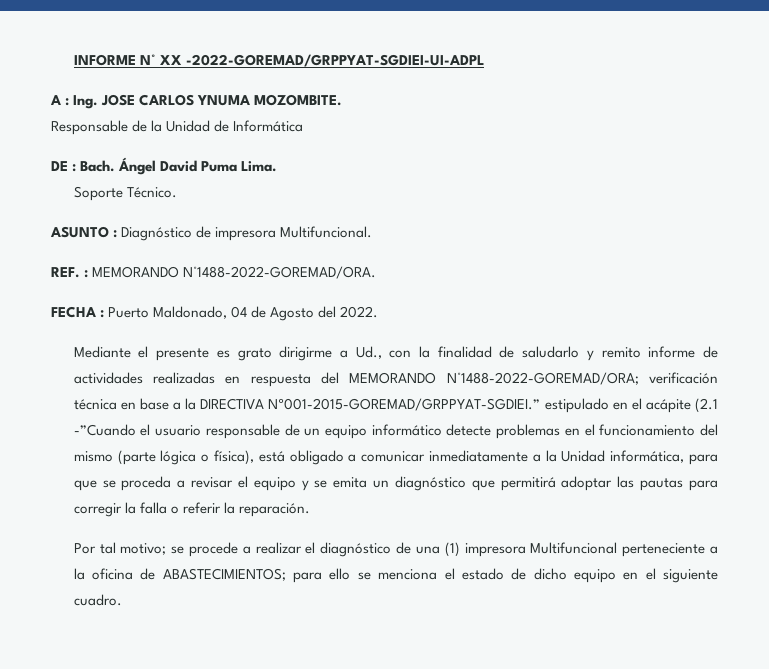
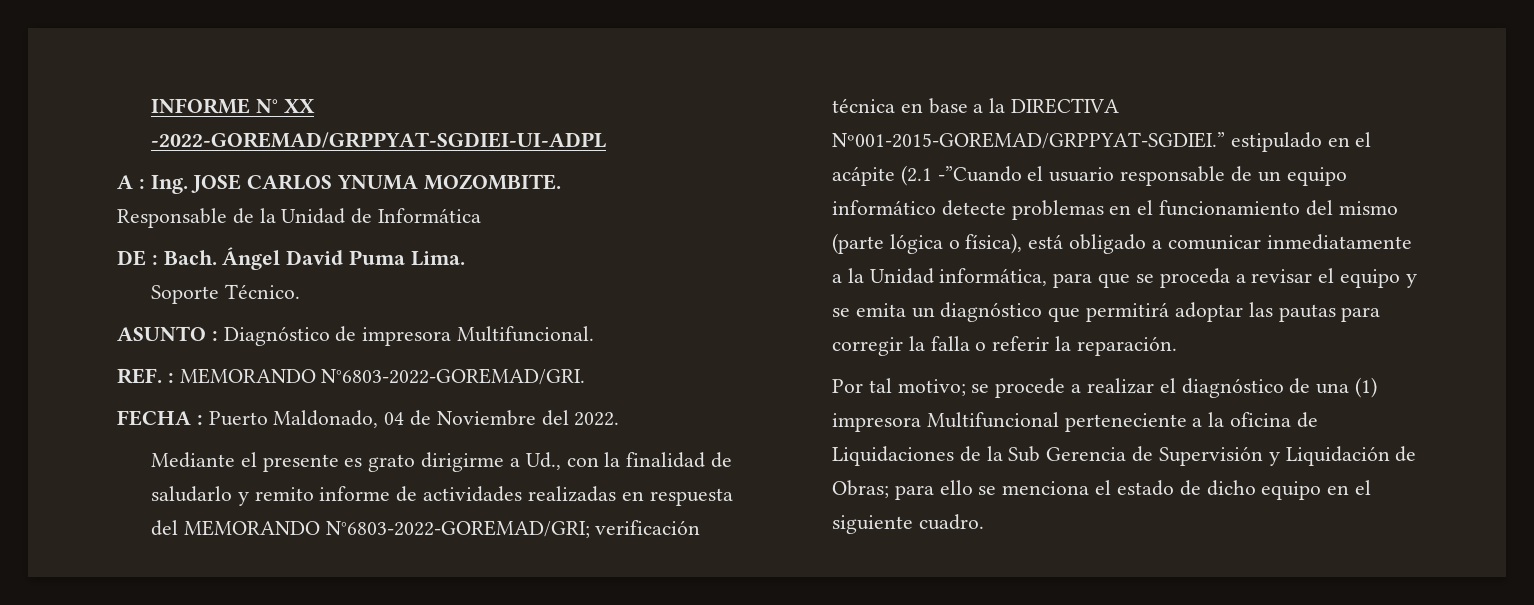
- REF. : MEMORANDO N°1488-2022-GOREMAD/ORA.
+ REF. : MEMORANDO N°6803-2022-GOREMAD/GRI.
- FECHA : Puerto Maldonado, 04 de Agosto del 2022.
+ FECHA : Puerto Maldonado, 04 de Noviembre del 2022.
- Mediante el presente es grato dirigirme a Ud., con la finalidad de saludarlo y remito informe de actividades realizadas en respuesta del MEMORANDO N°1488-2022-GOREMAD/ORA;
+ Mediante el presente es grato dirigirme a Ud., con la finalidad de saludarlo y remito informe de actividades realizadas en respuesta del MEMORANDO N°6803-2022-GOREMAD/GRI;
- Por tal motivo; se procede a realizar el diagnóstico de una (1) impresora Multifuncional perteneciente a la oficina de ABASTECIMIENTOS; para ello se menciona el estado de dicho equipo en el siguiente cuadro.
+ Por tal motivo; se procede a realizar el diagnóstico de una (1) impresora Multifuncional perteneciente a la oficina de Liquidaciones de la Sub Gerencia de Supervisión y Liquidación de Obras; para ello se menciona el estado de dicho equipo en el siguiente cuadro.

